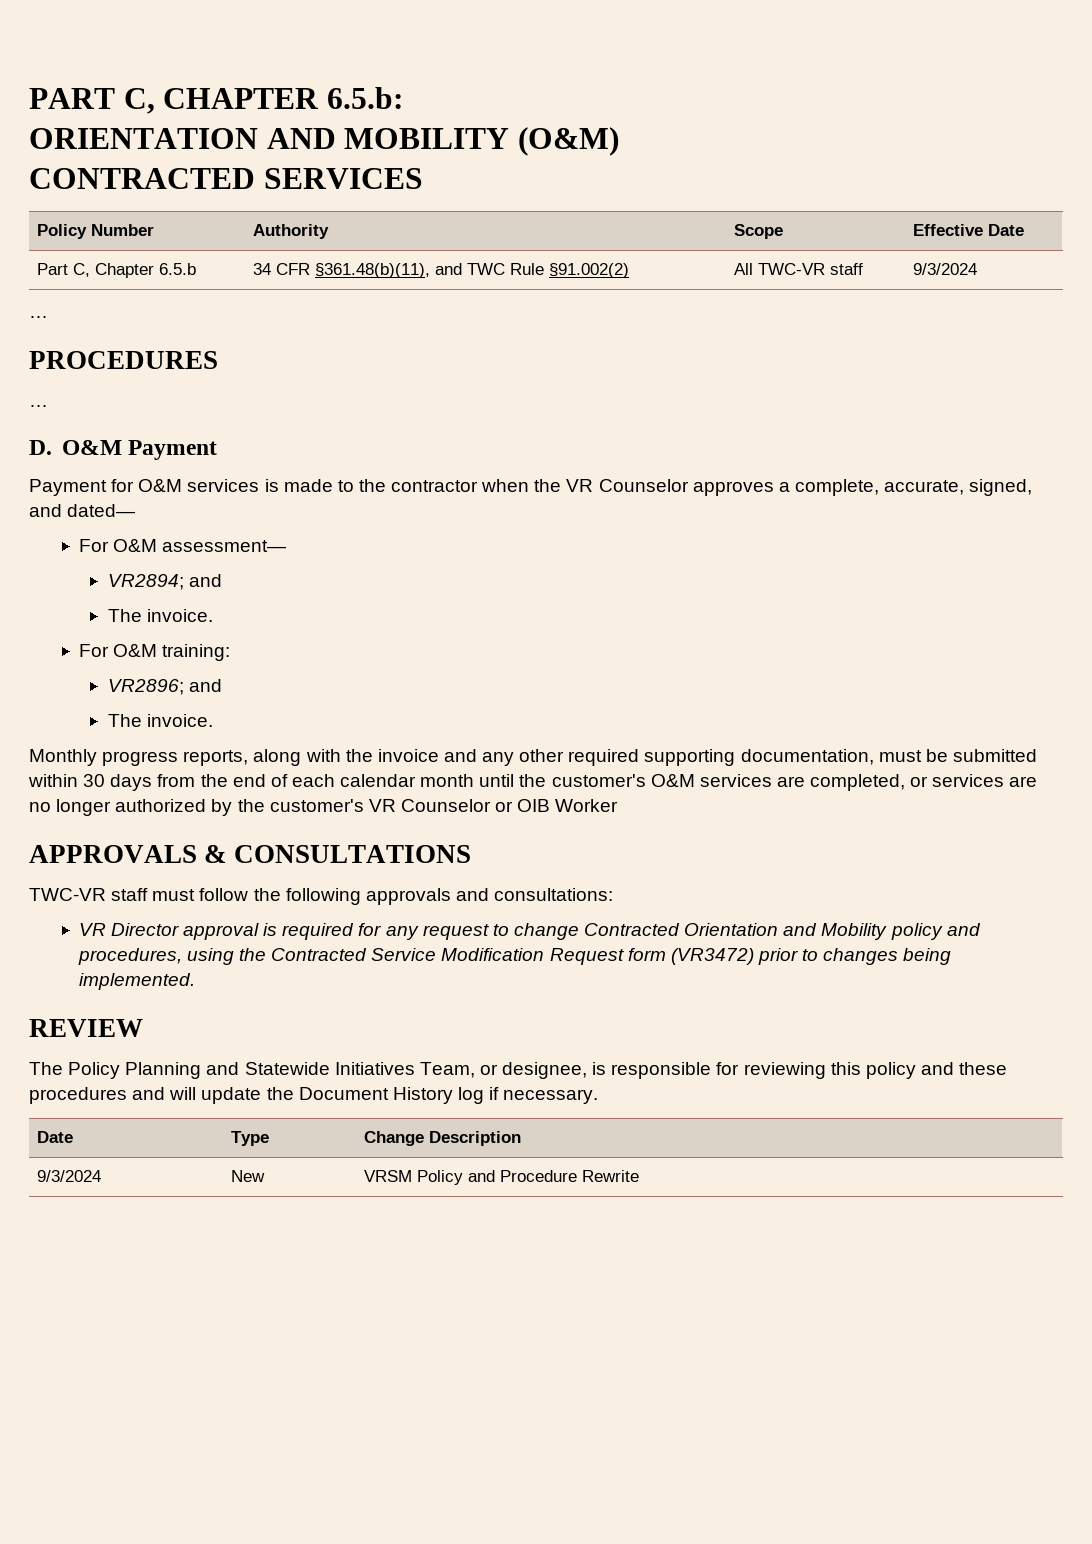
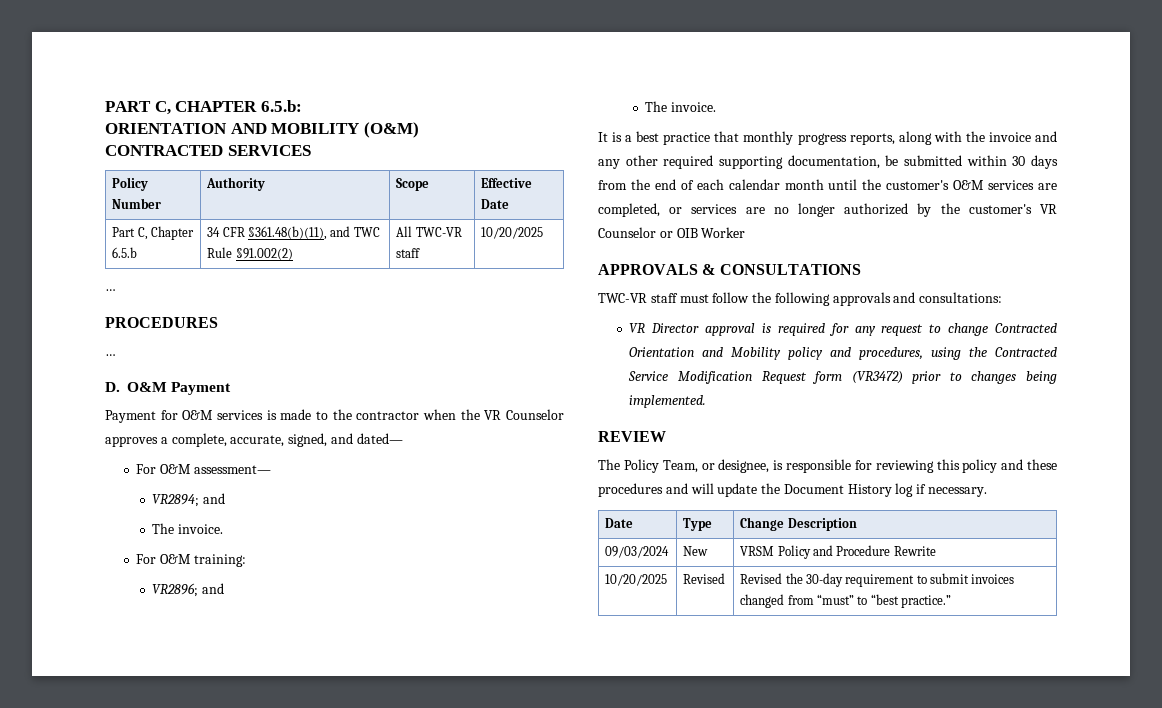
- Part C, Chapter 6.5.b | 34 CFR §361.48(b)(11), and TWC Rule §91.002(2) | All TWC-VR staff | 9/3/2024
+ Part C, Chapter 6.5.b | 34 CFR §361.48(b)(11), and TWC Rule §91.002(2) | All TWC-VR staff | 10/20/2025
- Monthly progress reports, along with the invoice and any other required supporting documentation, must be submitted within 30 days from the end of each calendar month until the customer's O&M services are completed, or services are no longer authorized by the customer's VR Counselor or OIB Worker
+ It is a best practice that monthly progress reports, along with the invoice and any other required supporting documentation, be submitted within 30 days from the end of each calendar month until the customer's O&M services are completed, or services are no longer authorized by the customer's VR Counselor or OIB Worker
- The Policy Planning and Statewide Initiatives Team, or designee, is responsible for reviewing this policy and these procedures and will update the Document History log if necessary.
+ The Policy Team, or designee, is responsible for reviewing this policy and these procedures and will update the Document History log if necessary.
- 9/3/2024 | New | VRSM Policy and Procedure Rewrite
+ 09/03/2024 | New | VRSM Policy and Procedure Rewrite
+ 10/20/2025 | Revised | Revised the 30-day requirement to submit invoices changed from “must” to “best practice.”

